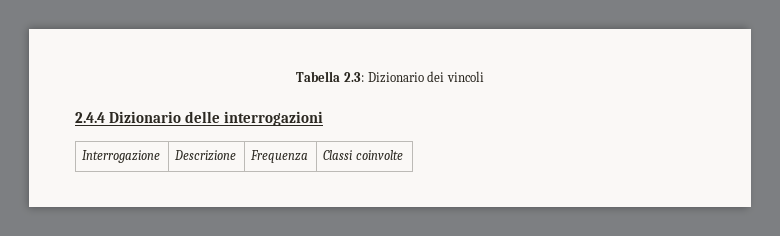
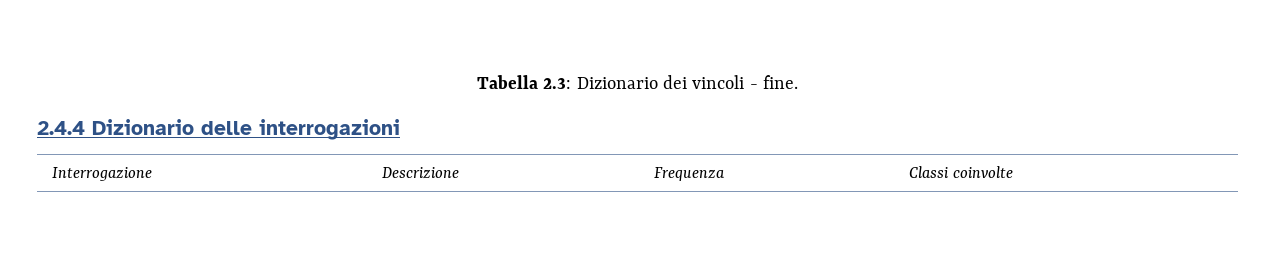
- Tabella 2.3: Dizionario dei vincoli
+ Tabella 2.3: Dizionario dei vincoli - fine.

